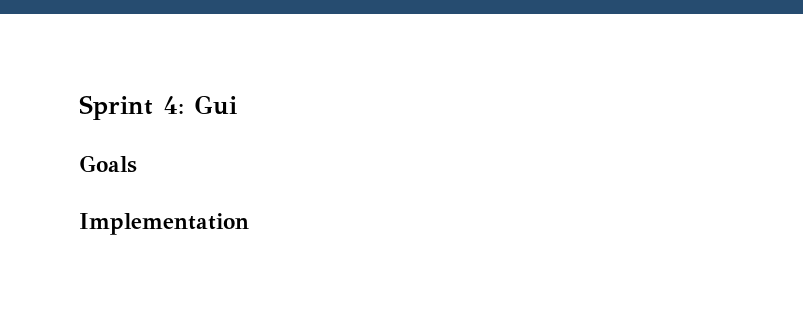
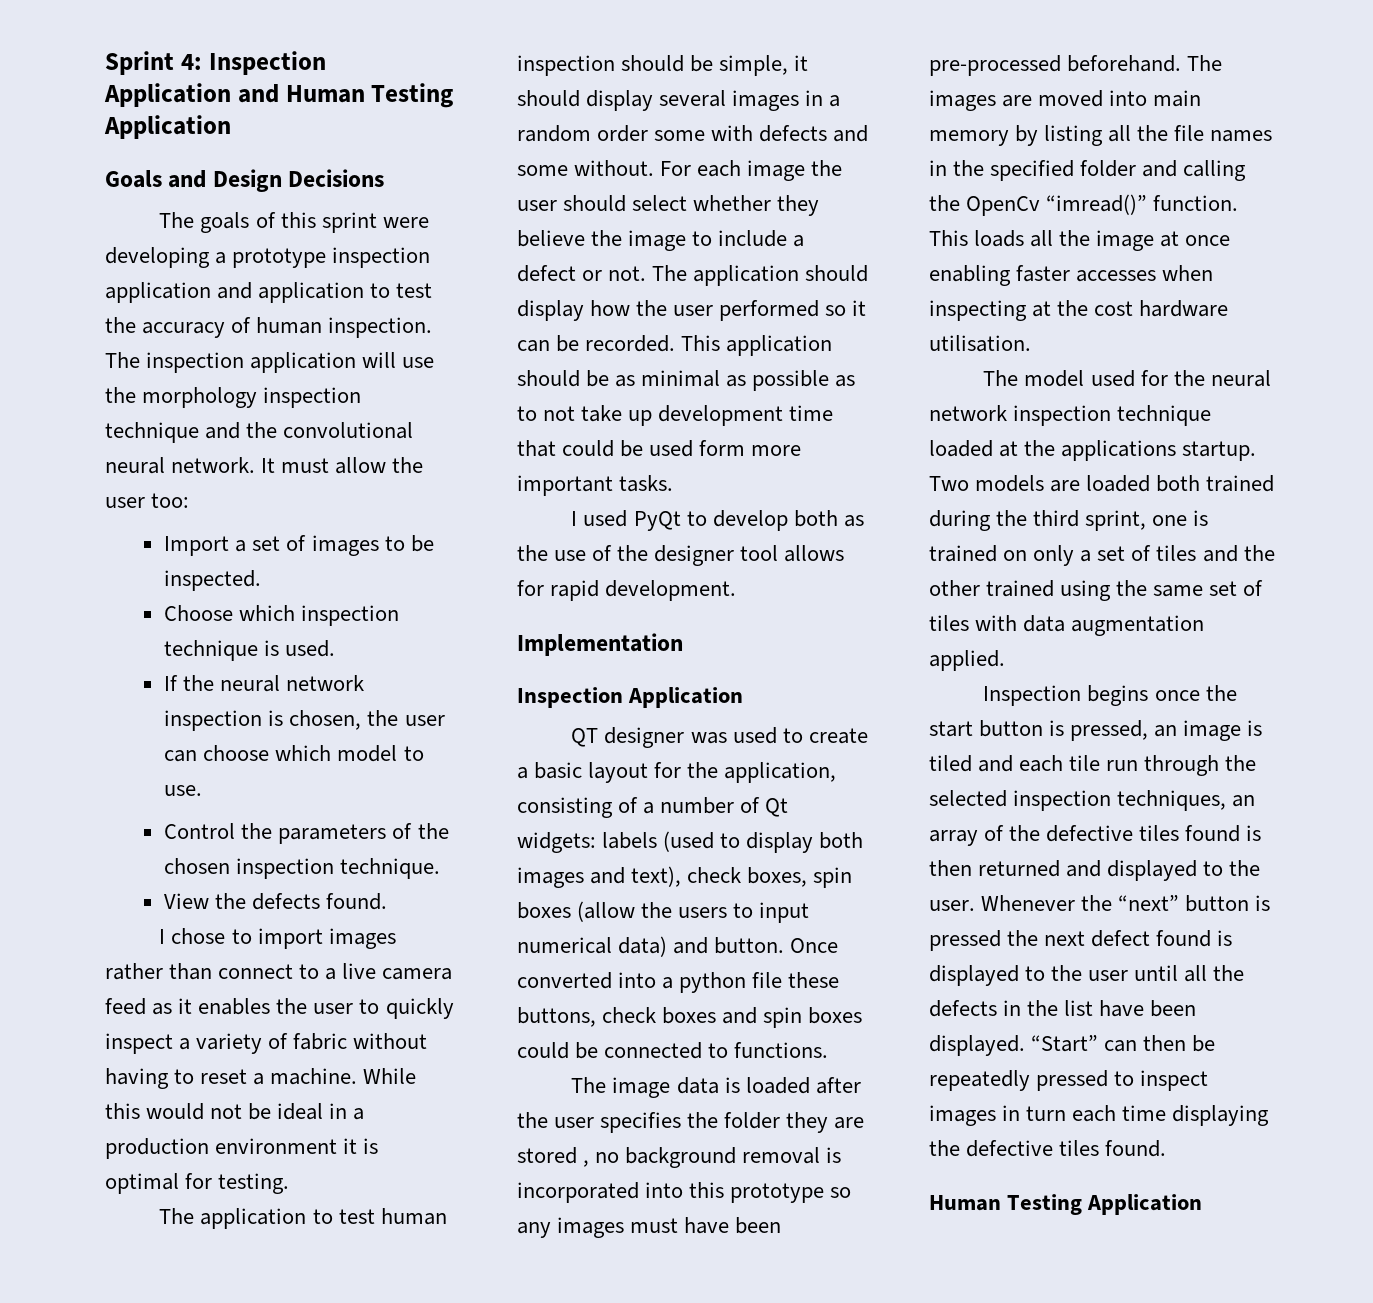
- Sprint 4: Gui
- Goals
+ Sprint 4: Inspection Application and Human Testing Application
+ Goals and Design Decisions
+ The goals of this sprint were developing a prototype inspection application and application to test the accuracy of human inspection. The inspection application will use the morphology inspection technique and the convolutional neural network. It must allow the user too:
+ Import a set of images to be inspected.
+ Choose which inspection technique is used.
+ If the neural network inspection is chosen, the user can choose which model to use.
+ Control the parameters of the chosen inspection technique.
+ View the defects found.
+ I chose to import images rather than connect to a live camera feed as it enables the user to quickly inspect a variety of fabric without having to reset a machine. While this would not be ideal in a production environment it is optimal for testing.
+ The application to test human inspection should be simple, it should display several images in a random order some with defects and some without. For each image the user should select whether they believe the image to include a defect or not. The application should display how the user performed so it can be recorded. This application should be as minimal as possible as to not take up development time that could be used form more important tasks.
+ I used PyQt to develop both as the use of the designer tool allows for rapid development.
  Implementation
+ Inspection Application
+ QT designer was used to create a basic layout for the application, consisting of a number of Qt widgets: labels (used to display both images and text), check boxes, spin boxes (allow the users to input numerical data) and button. Once converted into a python file these buttons, check boxes and spin boxes could be connected to functions.
+ The image data is loaded after the user specifies the folder they are stored , no background removal is incorporated into this prototype so any images must have been pre-processed beforehand. The images are moved into main memory by listing all the file names in the specified folder and calling the OpenCv “imread()” function. This loads all the image at once enabling faster accesses when inspecting at the cost hardware utilisation.
+ The model used for the neural network inspection technique loaded at the applications startup. Two models are loaded both trained during the third sprint, one is trained on only a set of tiles and the other trained using the same set of tiles with data augmentation applied.
+ Inspection begins once the start button is pressed, an image is tiled and each tile run through the selected inspection techniques, an array of the defective tiles found is then returned and displayed to the user. Whenever the “next” button is pressed the next defect found is displayed to the user until all the defects in the list have been displayed. “Start” can then be repeatedly pressed to inspect images in turn each time displaying the defective tiles found.
+ Human Testing Application

